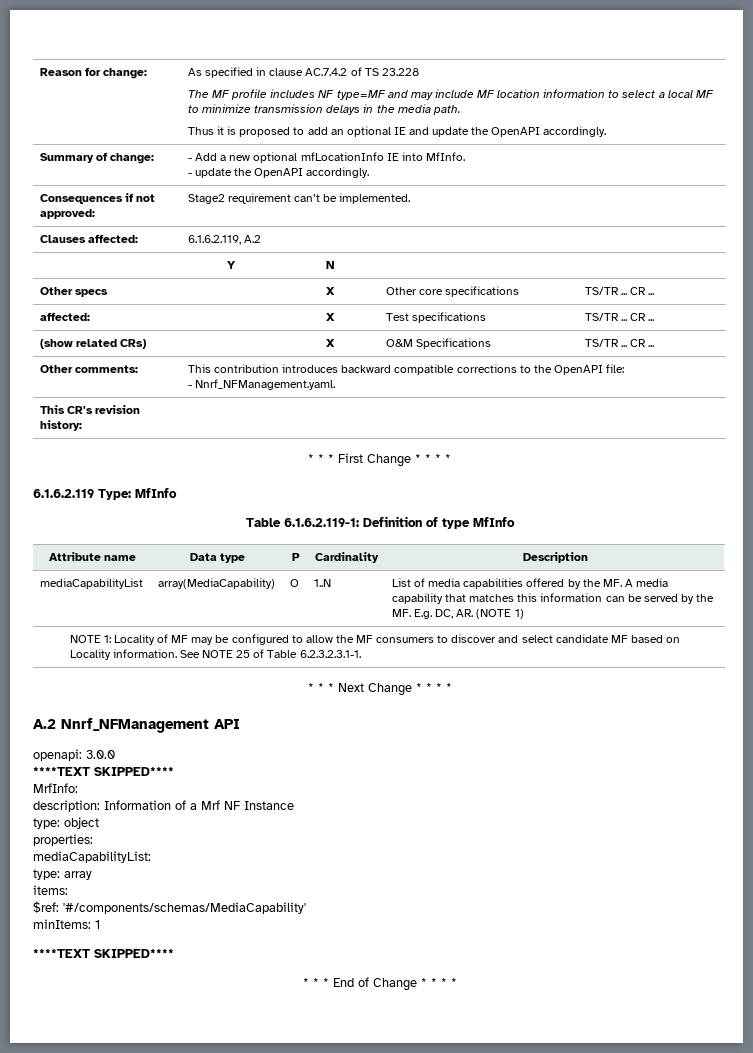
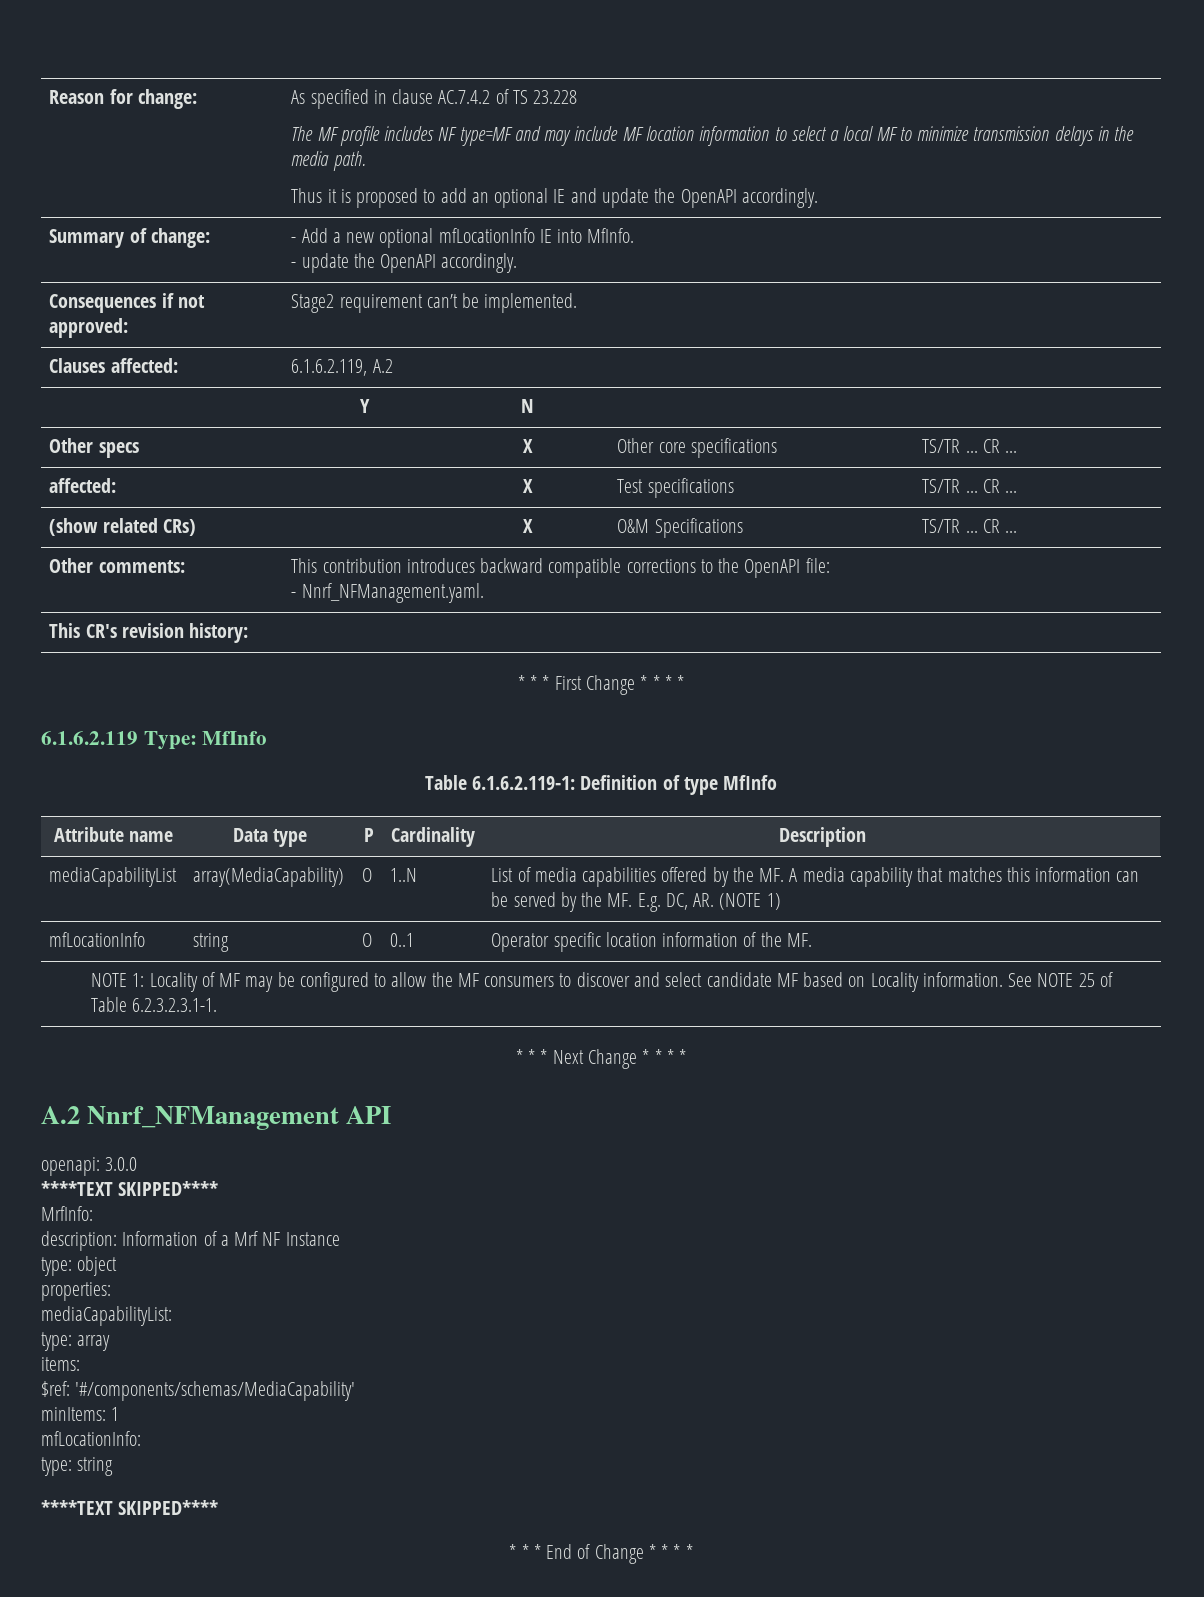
+ mfLocationInfo | string | O | 0..1 | Operator specific location information of the MF.
+ mfLocationInfo:
+ type: string

